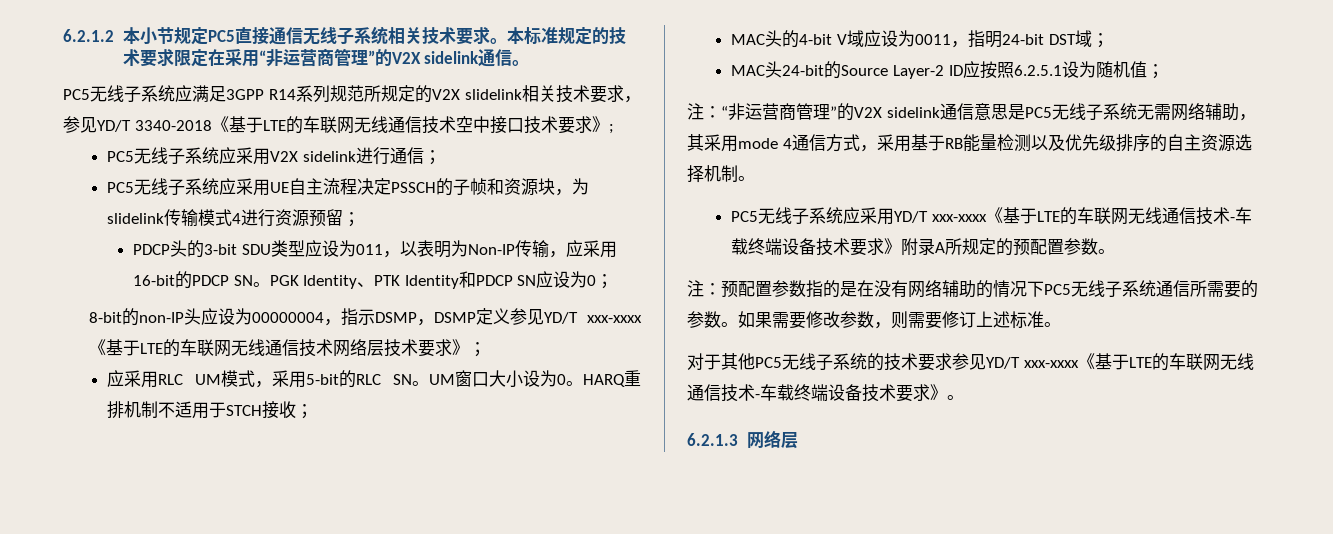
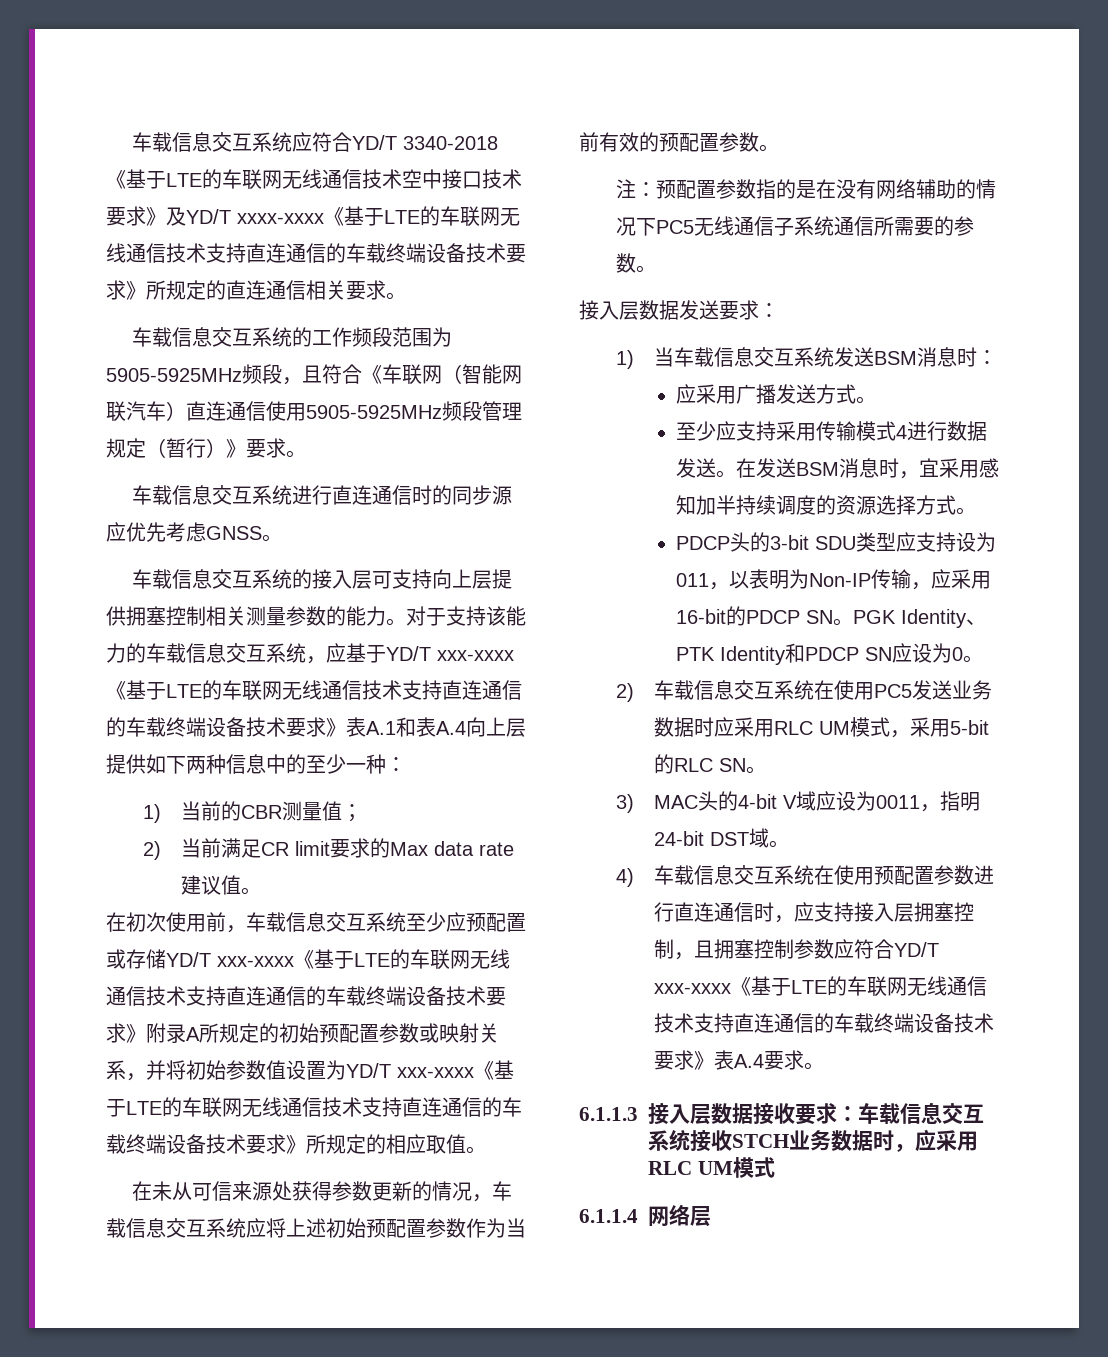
- 6.2.1.2本小节规定PC5直接通信无线子系统相关技术要求。本标准规定的技术要求限定在采用“非运营商管理”的V2X sidelink通信。
- PC5无线子系统应满足3GPP R14系列规范所规定的V2X slidelink相关技术要求，参见YD/T 3340-2018《基于LTE的车联网无线通信技术空中接口技术要求》;
- PC5无线子系统应采用V2X sidelink进行通信；
- PC5无线子系统应采用UE自主流程决定PSSCH的子帧和资源块，为slidelink传输模式4进行资源预留；
+ 车载信息交互系统应符合YD/T 3340-2018《基于LTE的车联网无线通信技术空中接口技术要求》及YD/T xxxx-xxxx《基于LTE的车联网无线通信技术支持直连通信的车载终端设备技术要求》所规定的直连通信相关要求。
+ 车载信息交互系统的工作频段范围为5905-5925MHz频段，且符合《车联网（智能网联汽车）直连通信使用5905-5925MHz频段管理规定（暂行）》要求。
+ 车载信息交互系统进行直连通信时的同步源应优先考虑GNSS。
+ 车载信息交互系统的接入层可支持向上层提供拥塞控制相关测量参数的能力。对于支持该能力的车载信息交互系统，应基于YD/T xxx-xxxx《基于LTE的车联网无线通信技术支持直连通信的车载终端设备技术要求》表A.1和表A.4向上层提供如下两种信息中的至少一种：
+ 1)当前的CBR测量值；
+ 2)当前满足CR limit要求的Max data rate建议值。
+ 在初次使用前，车载信息交互系统至少应预配置或存储YD/T xxx-xxxx《基于LTE的车联网无线通信技术支持直连通信的车载终端设备技术要求》附录A所规定的初始预配置参数或映射关系，并将初始参数值设置为YD/T xxx-xxxx《基于LTE的车联网无线通信技术支持直连通信的车载终端设备技术要求》所规定的相应取值。
+ 在未从可信来源处获得参数更新的情况，车载信息交互系统应将上述初始预配置参数作为当前有效的预配置参数。
+ 注：预配置参数指的是在没有网络辅助的情况下PC5无线通信子系统通信所需要的参数。
+ 接入层数据发送要求：
+ 1)当车载信息交互系统发送BSM消息时：
+ 应采用广播发送方式。
+ 至少应支持采用传输模式4进行数据发送。在发送BSM消息时，宜采用感知加半持续调度的资源选择方式。
- PDCP头的3-bit SDU类型应设为011，以表明为Non-IP传输，应采用16-bit的PDCP SN。
+ PDCP头的3-bit SDU类型应支持设为011，以表明为Non-IP传输，应采用16-bit的PDCP SN。
- PGK Identity、PTK Identity和PDCP SN应设为0；
- 8-bit的non-IP头应设为00000004，指示DSMP，DSMP定义参见YD/T xxx-xxxx《基于LTE的车联网无线通信技术网络层技术要求》；
- 应采用RLC UM模式，采用5-bit的RLC SN。UM窗口大小设为0。HARQ重排机制不适用于STCH接收；
- MAC头的4-bit V域应设为0011，指明24-bit DST域；
- MAC头24-bit的Source Layer-2 ID应按照6.2.5.1设为随机值；
- 注：“非运营商管理”的V2X sidelink通信意思是PC5无线子系统无需网络辅助，其采用mode 4通信方式，采用基于RB能量检测以及优先级排序的自主资源选择机制。
- PC5无线子系统应采用YD/T xxx-xxxx《基于LTE的车联网无线通信技术-车载终端设备技术要求》附录A所规定的预配置参数。
- 注：预配置参数指的是在没有网络辅助的情况下PC5无线子系统通信所需要的参数。如果需要修改参数，则需要修订上述标准。
- 对于其他PC5无线子系统的技术要求参见YD/T xxx-xxxx《基于LTE的车联网无线通信技术-车载终端设备技术要求》。
- 6.2.1.3网络层
+ PGK Identity、PTK Identity和PDCP SN应设为0。
+ 2)车载信息交互系统在使用PC5发送业务数据时应采用RLC UM模式，采用5-bit的RLC SN。
+ 3) MAC头的4-bit V域应设为0011，指明24-bit DST域。
+ 4)车载信息交互系统在使用预配置参数进行直连通信时，应支持接入层拥塞控制，且拥塞控制参数应符合YD/T xxx-xxxx《基于LTE的车联网无线通信技术支持直连通信的车载终端设备技术要求》表A.4要求。
+ 6.1.1.3接入层数据接收要求：车载信息交互系统接收STCH业务数据时，应采用RLC UM模式
+ 6.1.1.4网络层

